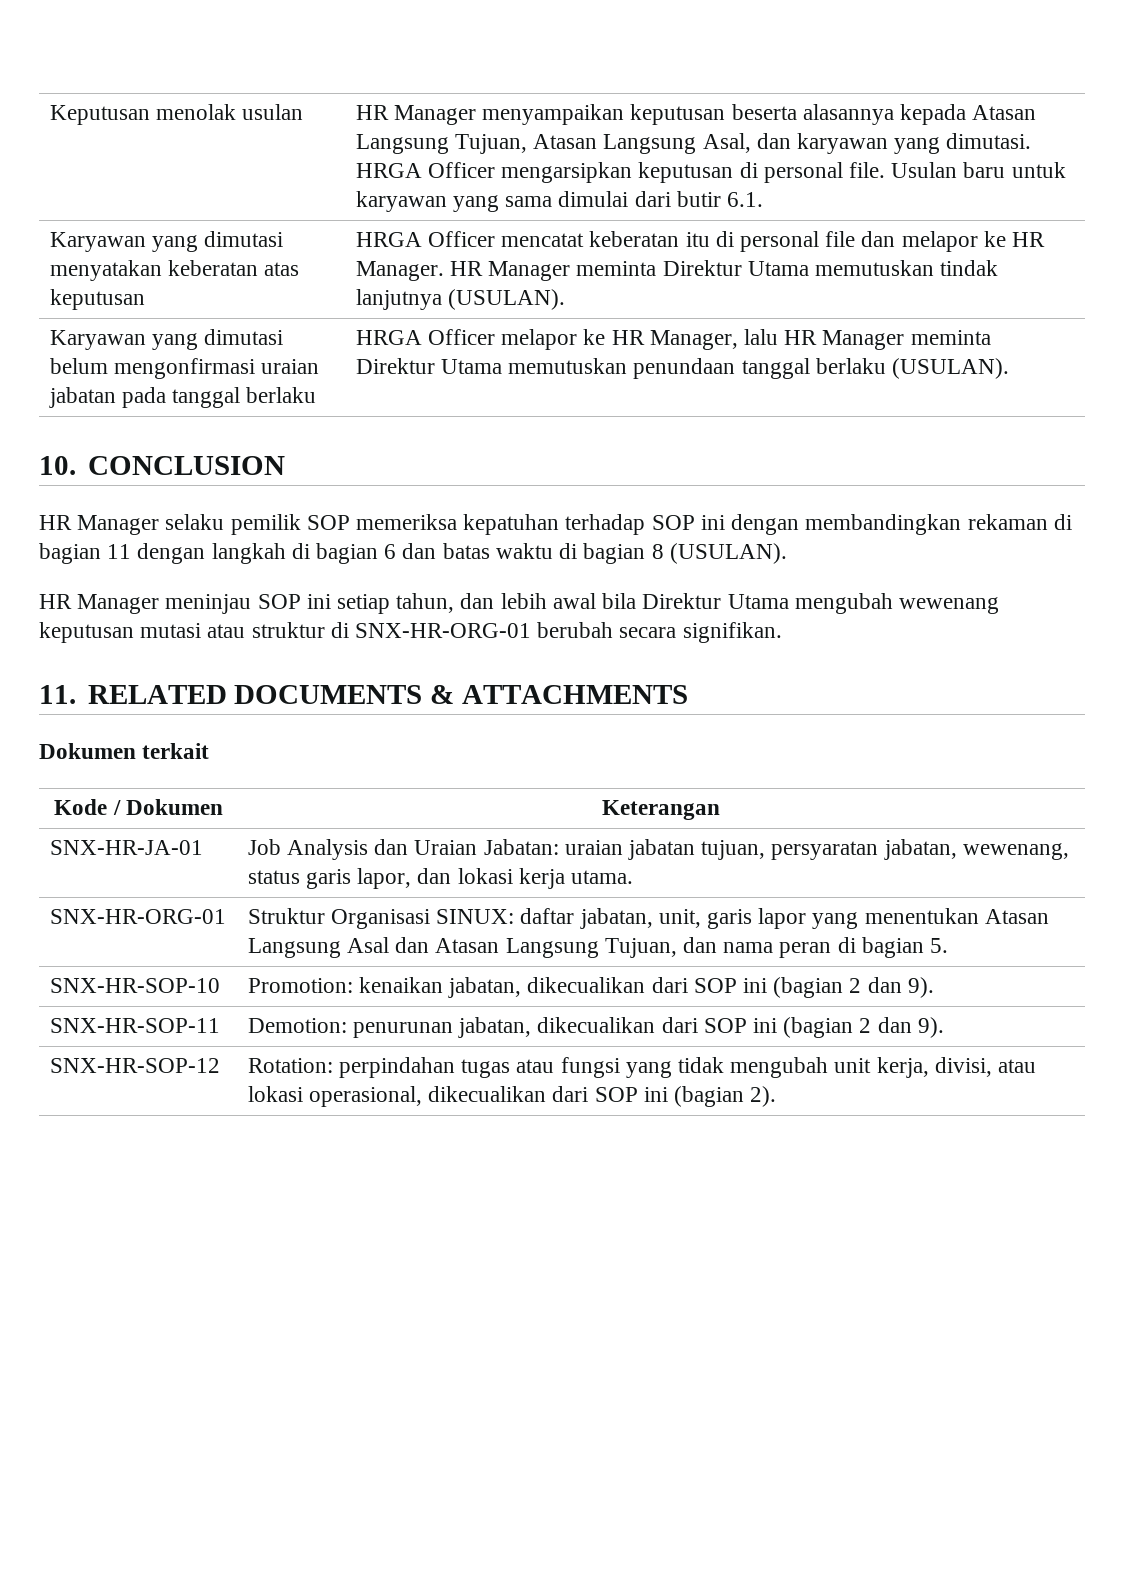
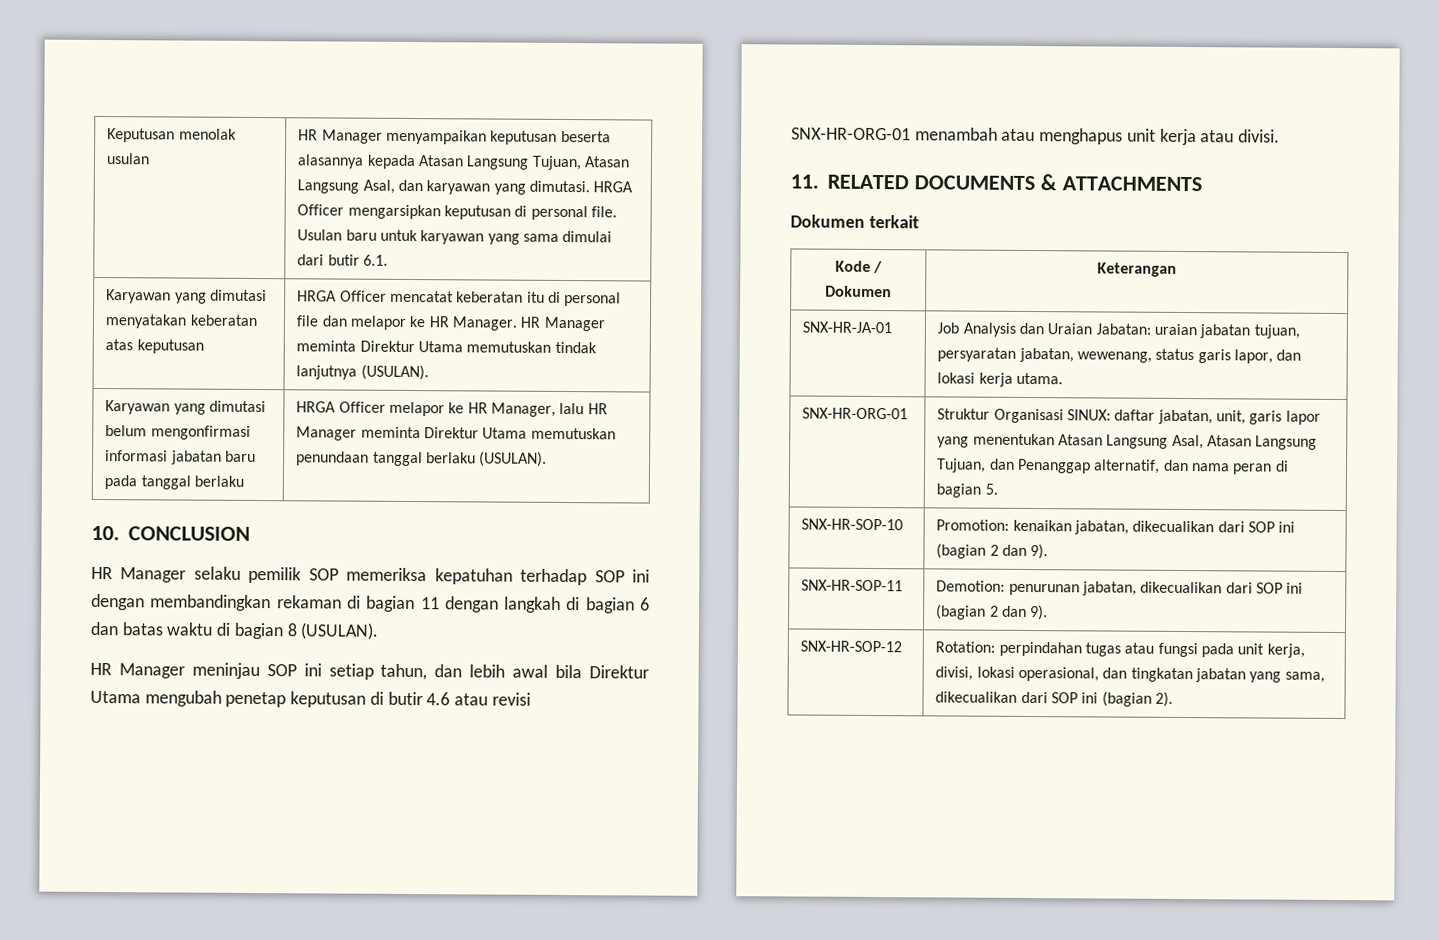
- Karyawan yang dimutasi belum mengonfirmasi uraian jabatan pada tanggal berlaku | HRGA Officer melapor ke HR Manager, lalu HR Manager meminta Direktur Utama memutuskan penundaan tanggal berlaku (USULAN).
+ Karyawan yang dimutasi belum mengonfirmasi informasi jabatan baru pada tanggal berlaku | HRGA Officer melapor ke HR Manager, lalu HR Manager meminta Direktur Utama memutuskan penundaan tanggal berlaku (USULAN).
- HR Manager meninjau SOP ini setiap tahun, dan lebih awal bila Direktur Utama mengubah wewenang keputusan mutasi atau struktur di SNX-HR-ORG-01 berubah secara signifikan.
+ HR Manager meninjau SOP ini setiap tahun, dan lebih awal bila Direktur Utama mengubah penetap keputusan di butir 4.6 atau revisi SNX-HR-ORG-01 menambah atau menghapus unit kerja atau divisi.
- SNX-HR-ORG-01 | Struktur Organisasi SINUX: daftar jabatan, unit, garis lapor yang menentukan Atasan Langsung Asal dan Atasan Langsung Tujuan, dan nama peran di bagian 5.
+ SNX-HR-ORG-01 | Struktur Organisasi SINUX: daftar jabatan, unit, garis lapor yang menentukan Atasan Langsung Asal, Atasan Langsung Tujuan, dan Penanggap alternatif, dan nama peran di bagian 5.
- SNX-HR-SOP-12 | Rotation: perpindahan tugas atau fungsi yang tidak mengubah unit kerja, divisi, atau lokasi operasional, dikecualikan dari SOP ini (bagian 2).
+ SNX-HR-SOP-12 | Rotation: perpindahan tugas atau fungsi pada unit kerja, divisi, lokasi operasional, dan tingkatan jabatan yang sama, dikecualikan dari SOP ini (bagian 2).

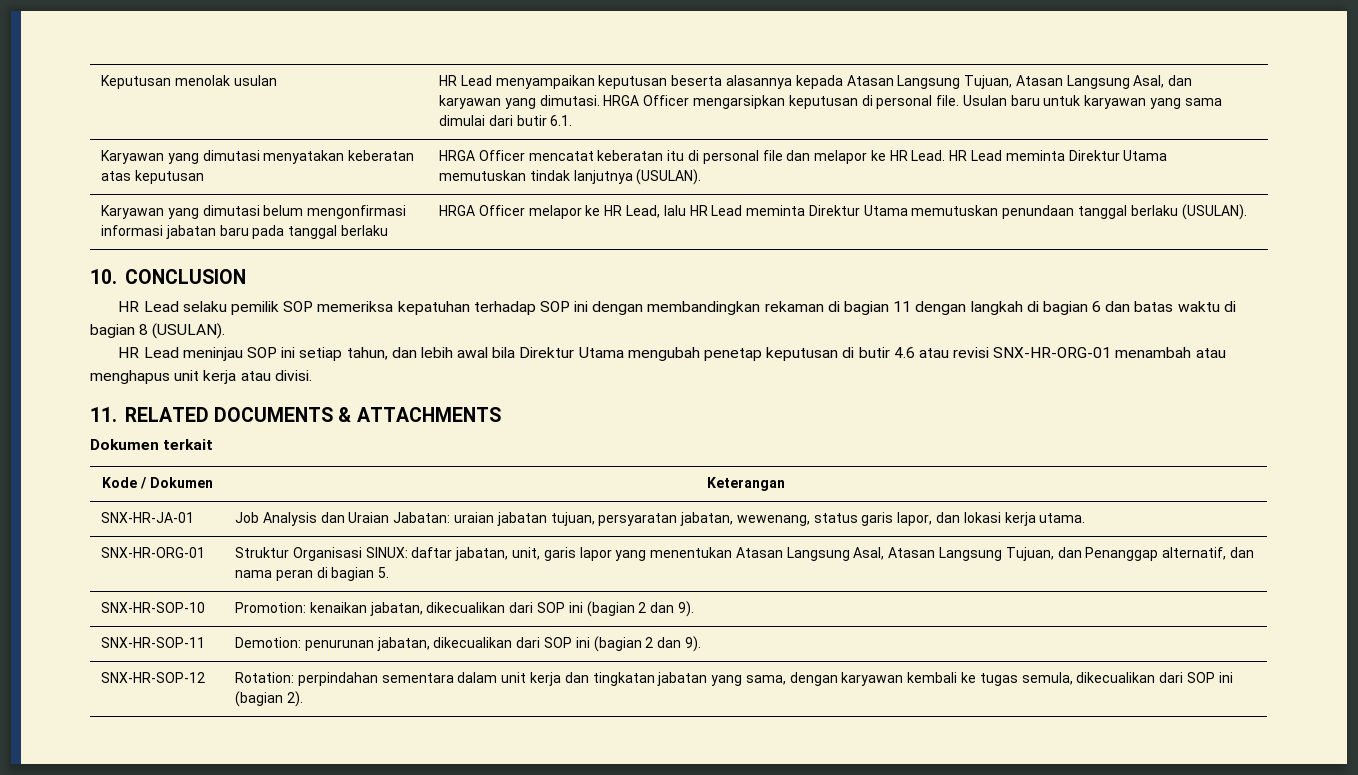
- Keputusan menolak usulan | HR Manager menyampaikan keputusan beserta alasannya kepada Atasan Langsung Tujuan, Atasan Langsung Asal, dan karyawan yang dimutasi. HRGA Officer mengarsipkan keputusan di personal file. Usulan baru untuk karyawan yang sama dimulai dari butir 6.1.
+ Keputusan menolak usulan | HR Lead menyampaikan keputusan beserta alasannya kepada Atasan Langsung Tujuan, Atasan Langsung Asal, dan karyawan yang dimutasi. HRGA Officer mengarsipkan keputusan di personal file. Usulan baru untuk karyawan yang sama dimulai dari butir 6.1.
- Karyawan yang dimutasi menyatakan keberatan atas keputusan | HRGA Officer mencatat keberatan itu di personal file dan melapor ke HR Manager. HR Manager meminta Direktur Utama memutuskan tindak lanjutnya (USULAN).
+ Karyawan yang dimutasi menyatakan keberatan atas keputusan | HRGA Officer mencatat keberatan itu di personal file dan melapor ke HR Lead. HR Lead meminta Direktur Utama memutuskan tindak lanjutnya (USULAN).
- Karyawan yang dimutasi belum mengonfirmasi informasi jabatan baru pada tanggal berlaku | HRGA Officer melapor ke HR Manager, lalu HR Manager meminta Direktur Utama memutuskan penundaan tanggal berlaku (USULAN).
+ Karyawan yang dimutasi belum mengonfirmasi informasi jabatan baru pada tanggal berlaku | HRGA Officer melapor ke HR Lead, lalu HR Lead meminta Direktur Utama memutuskan penundaan tanggal berlaku (USULAN).
- HR Manager selaku pemilik SOP memeriksa kepatuhan terhadap SOP ini dengan membandingkan rekaman di bagian 11 dengan langkah di bagian 6 dan batas waktu di bagian 8 (USULAN).
+ HR Lead selaku pemilik SOP memeriksa kepatuhan terhadap SOP ini dengan membandingkan rekaman di bagian 11 dengan langkah di bagian 6 dan batas waktu di bagian 8 (USULAN).
- HR Manager meninjau SOP ini setiap tahun, dan lebih awal bila Direktur Utama mengubah penetap keputusan di butir 4.6 atau revisi SNX-HR-ORG-01 menambah atau menghapus unit kerja atau divisi.
+ HR Lead meninjau SOP ini setiap tahun, dan lebih awal bila Direktur Utama mengubah penetap keputusan di butir 4.6 atau revisi SNX-HR-ORG-01 menambah atau menghapus unit kerja atau divisi.
- SNX-HR-SOP-12 | Rotation: perpindahan tugas atau fungsi pada unit kerja, divisi, lokasi operasional, dan tingkatan jabatan yang sama, dikecualikan dari SOP ini (bagian 2).
+ SNX-HR-SOP-12 | Rotation: perpindahan sementara dalam unit kerja dan tingkatan jabatan yang sama, dengan karyawan kembali ke tugas semula, dikecualikan dari SOP ini (bagian 2).

